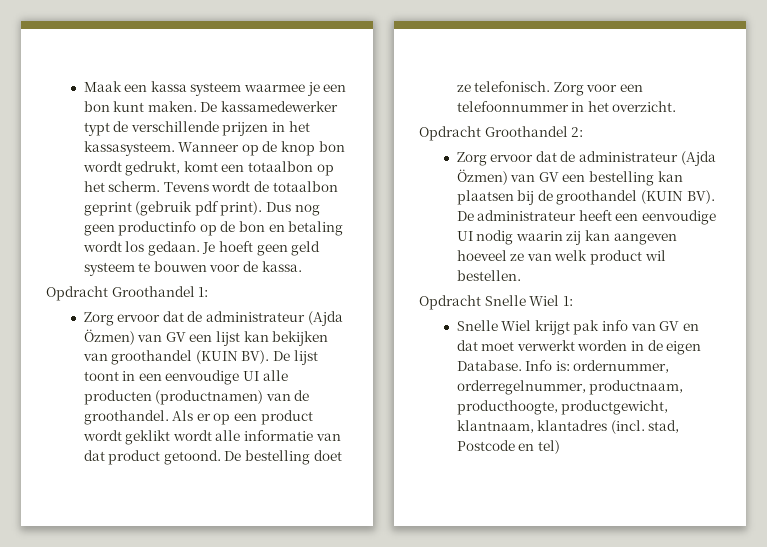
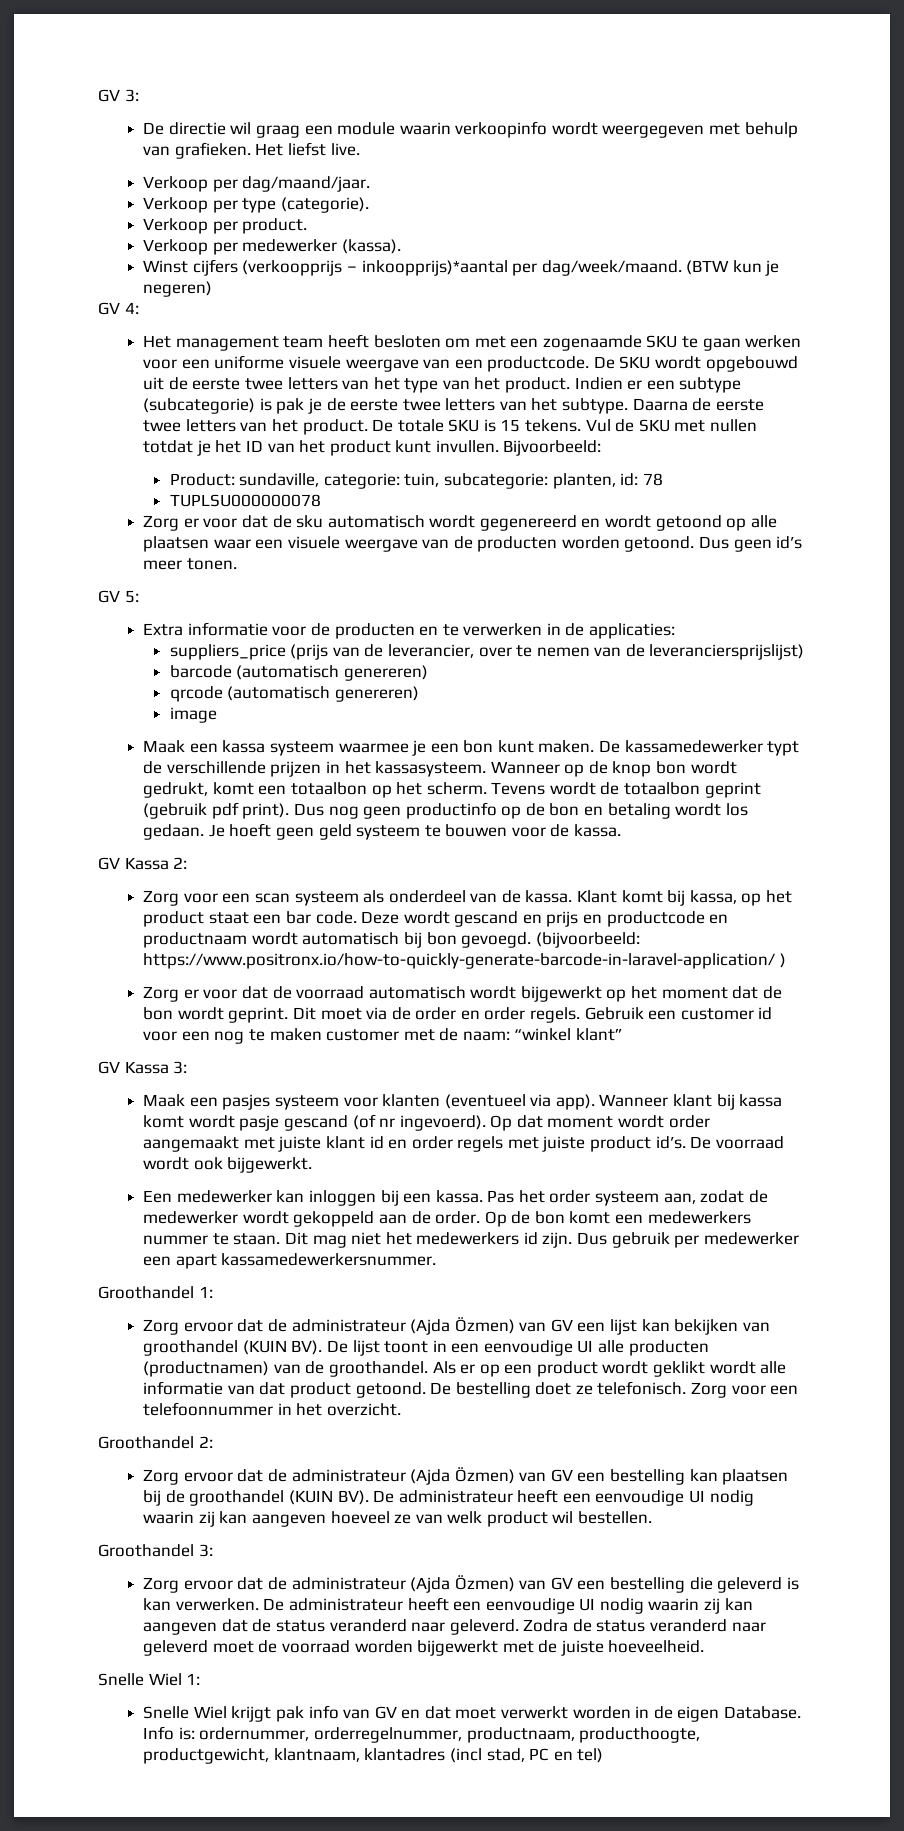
+ GV 3:
+ De directie wil graag een module waarin verkoopinfo wordt weergegeven met behulp van grafieken. Het liefst live.
+ Verkoop per dag/maand/jaar.
+ Verkoop per type (categorie).
+ Verkoop per product.
+ Verkoop per medewerker (kassa).
+ Winst cijfers (verkoopprijs – inkoopprijs)*aantal per dag/week/maand. (BTW kun je negeren)
+ GV 4:
+ Het management team heeft besloten om met een zogenaamde SKU te gaan werken voor een uniforme visuele weergave van een productcode. De SKU wordt opgebouwd uit de eerste twee letters van het type van het product. Indien er een subtype (subcategorie) is pak je de eerste twee letters van het subtype. Daarna de eerste twee letters van het product. De totale SKU is 15 tekens. Vul de SKU met nullen totdat je het ID van het product kunt invullen. Bijvoorbeeld:
+ Product: sundaville, categorie: tuin, subcategorie: planten, id: 78
+ TUPLSU000000078
+ Zorg er voor dat de sku automatisch wordt gegenereerd en wordt getoond op alle plaatsen waar een visuele weergave van de producten worden getoond. Dus geen id’s meer tonen.
+ GV 5:
+ Extra informatie voor de producten en te verwerken in de applicaties:
+ suppliers_price (prijs van de leverancier, over te nemen van de leveranciersprijslijst)
+ barcode (automatisch genereren)
+ qrcode (automatisch genereren)
+ image
- Opdracht Groothandel 1:
+ GV Kassa 2:
+ Zorg voor een scan systeem als onderdeel van de kassa. Klant komt bij kassa, op het product staat een bar code. Deze wordt gescand en prijs en productcode en productnaam wordt automatisch bij bon gevoegd. (bijvoorbeeld: https://www.positronx.io/how-to-quickly-generate-barcode-in-laravel-application/ )
+ Zorg er voor dat de voorraad automatisch wordt bijgewerkt op het moment dat de bon wordt geprint. Dit moet via de order en order regels. Gebruik een customer id voor een nog te maken customer met de naam: “winkel klant”
+ GV Kassa 3:
+ Maak een pasjes systeem voor klanten (eventueel via app). Wanneer klant bij kassa komt wordt pasje gescand (of nr ingevoerd). Op dat moment wordt order aangemaakt met juiste klant id en order regels met juiste product id’s. De voorraad wordt ook bijgewerkt.
+ Een medewerker kan inloggen bij een kassa. Pas het order systeem aan, zodat de medewerker wordt gekoppeld aan de order. Op de bon komt een medewerkers nummer te staan. Dit mag niet het medewerkers id zijn. Dus gebruik per medewerker een apart kassamedewerkersnummer.
+ Groothandel 1:
- Opdracht Groothandel 2:
+ Groothandel 2:
- Opdracht Snelle Wiel 1:
+ Groothandel 3:
+ Zorg ervoor dat de administrateur (Ajda Özmen) van GV een bestelling die geleverd is kan verwerken. De administrateur heeft een eenvoudige UI nodig waarin zij kan aangeven dat de status veranderd naar geleverd. Zodra de status veranderd naar geleverd moet de voorraad worden bijgewerkt met de juiste hoeveelheid.
+ Snelle Wiel 1:
- Info is: ordernummer, orderregelnummer, productnaam, producthoogte, productgewicht, klantnaam, klantadres (incl. stad, Postcode en tel)
+ Info is: ordernummer, orderregelnummer, productnaam, producthoogte, productgewicht, klantnaam, klantadres (incl stad, PC en tel)

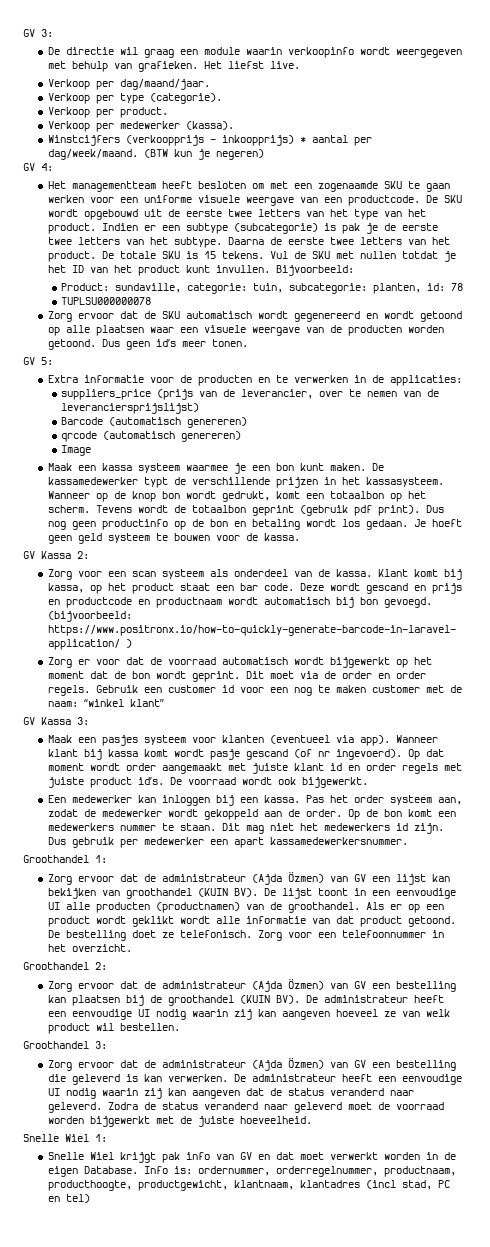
- Winst cijfers (verkoopprijs – inkoopprijs)*aantal per dag/week/maand.
+ Winstcijfers (verkoopprijs – inkoopprijs) * aantal per dag/week/maand.
- Het management team heeft besloten om met een zogenaamde SKU te gaan werken voor een uniforme visuele weergave van een productcode.
+ Het managementteam heeft besloten om met een zogenaamde SKU te gaan werken voor een uniforme visuele weergave van een productcode.
- Zorg er voor dat de sku automatisch wordt gegenereerd en wordt getoond op alle plaatsen waar een visuele weergave van de producten worden getoond.
+ Zorg ervoor dat de SKU automatisch wordt gegenereerd en wordt getoond op alle plaatsen waar een visuele weergave van de producten worden getoond.
- barcode (automatisch genereren)
+ Barcode (automatisch genereren)
- image
+ Image

